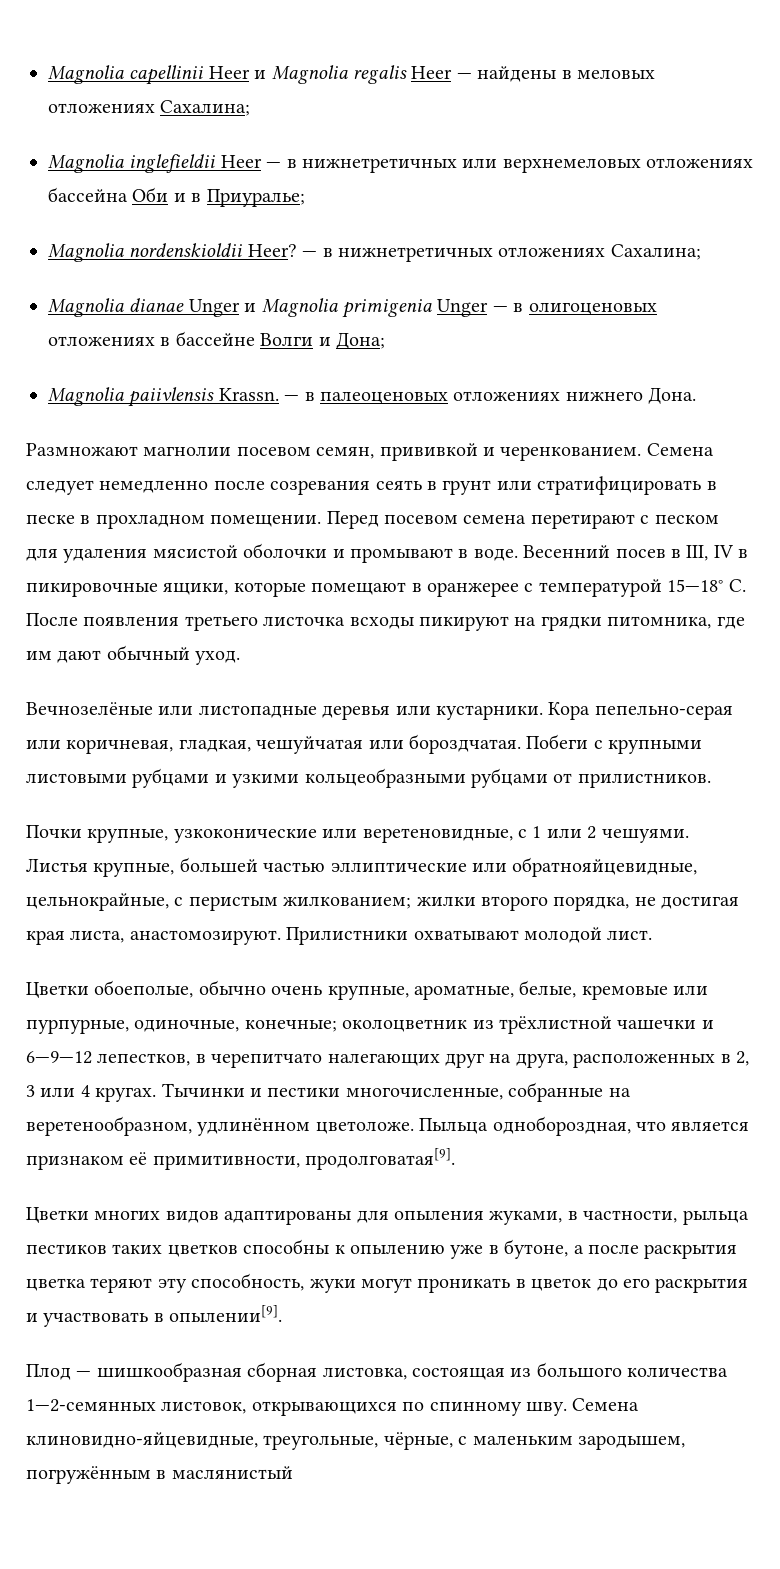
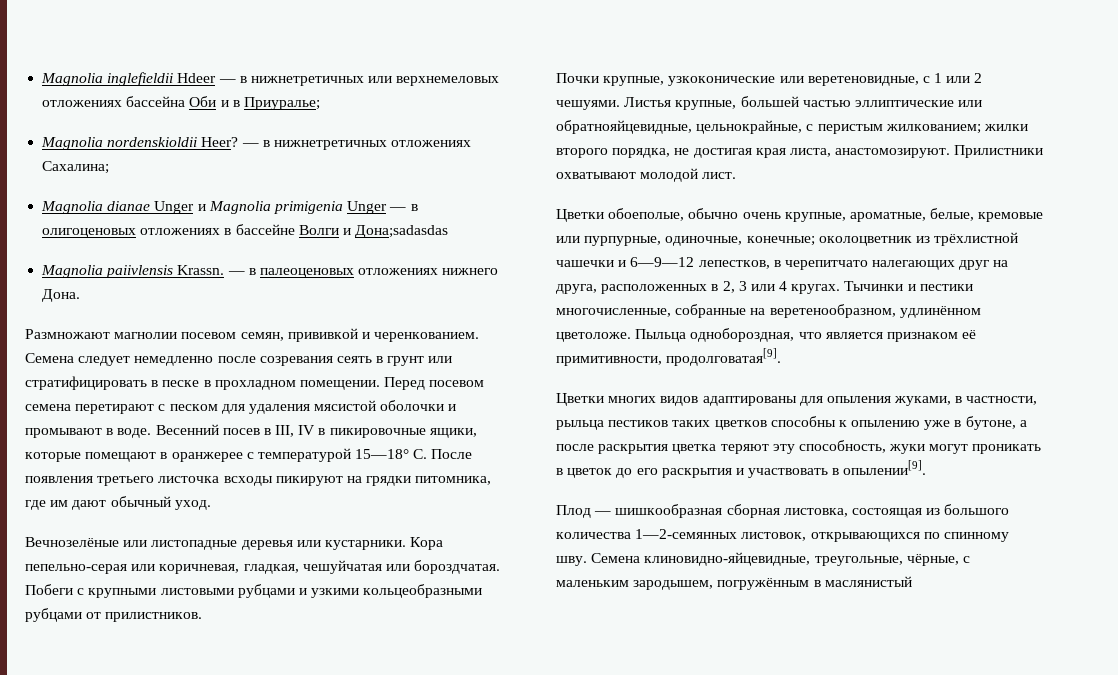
- Magnolia capellinii Heer и Magnolia regalis Heer — найдены в меловых отложениях Сахалина;
- Magnolia inglefieldii Heer — в нижнетретичных или верхнемеловых отложениях бассейна Оби и в Приуралье;
+ Magnolia inglefieldii Hdeer — в нижнетретичных или верхнемеловых отложениях бассейна Оби и в Приуралье;
- Magnolia dianae Unger и Magnolia primigenia Unger — в олигоценовых отложениях в бассейне Волги и Дона;
+ Magnolia dianae Unger и Magnolia primigenia Unger — в олигоценовых отложениях в бассейне Волги и Дона;sadasdas

